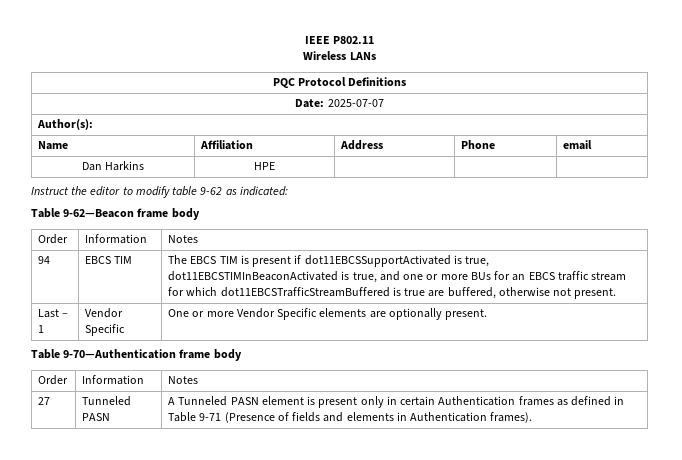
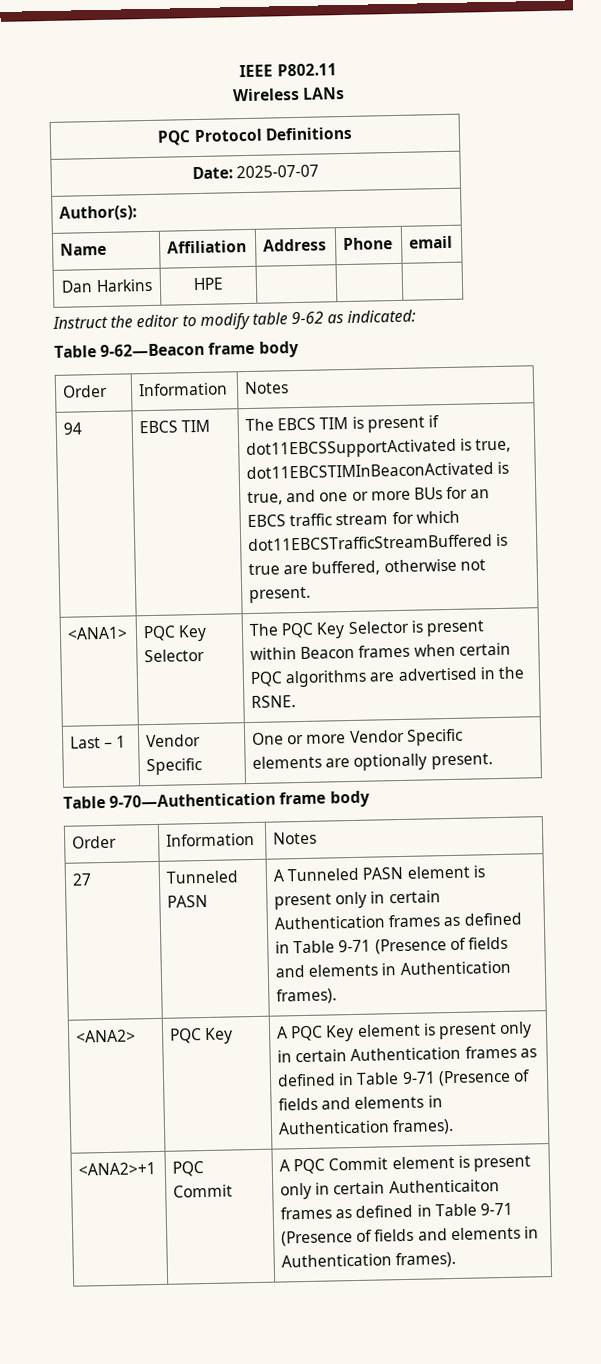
+ <ANA1> | PQC Key Selector | The PQC Key Selector is present within Beacon frames when certain PQC algorithms are advertised in the RSNE.
+ <ANA2> | PQC Key | A PQC Key element is present only in certain Authentication frames as defined in Table 9-71 (Presence of fields and elements in Authentication frames).
+ <ANA2>+1 | PQC Commit | A PQC Commit element is present only in certain Authenticaiton frames as defined in Table 9-71 (Presence of fields and elements in Authentication frames).

